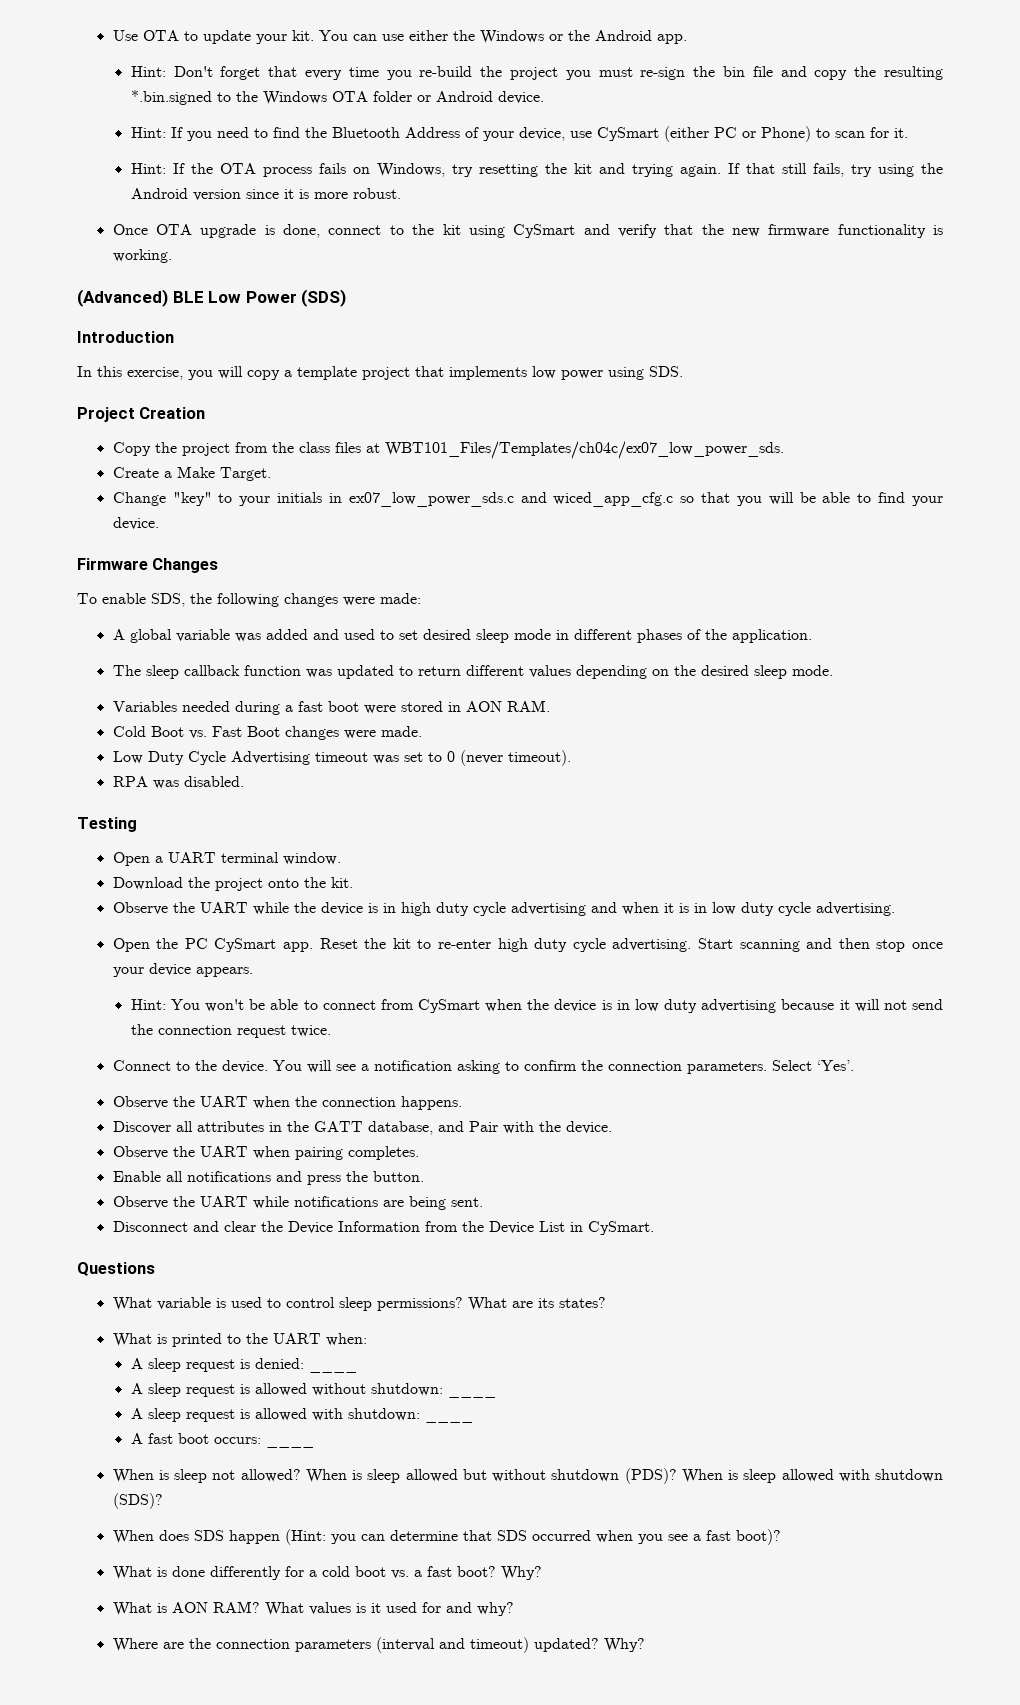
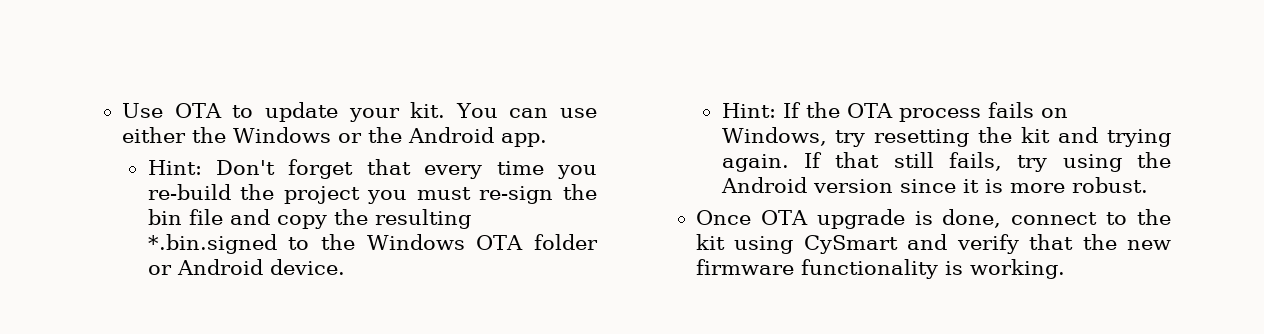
- Hint: If you need to find the Bluetooth Address of your device, use CySmart (either PC or Phone) to scan for it.
- (Advanced) BLE Low Power (SDS)
- Introduction
- In this exercise, you will copy a template project that implements low power using SDS.
- Project Creation
- Copy the project from the class files at WBT101_Files/Templates/ch04c/ex07_low_power_sds.
- Create a Make Target.
- Change "key" to your initials in ex07_low_power_sds.c and wiced_app_cfg.c so that you will be able to find your device.
- Firmware Changes
- To enable SDS, the following changes were made:
- A global variable was added and used to set desired sleep mode in different phases of the application.
- The sleep callback function was updated to return different values depending on the desired sleep mode.
- Variables needed during a fast boot were stored in AON RAM.
- Cold Boot vs. Fast Boot changes were made.
- Low Duty Cycle Advertising timeout was set to 0 (never timeout).
- RPA was disabled.
- Testing
- Open a UART terminal window.
- Download the project onto the kit.
- Observe the UART while the device is in high duty cycle advertising and when it is in low duty cycle advertising.
- Open the PC CySmart app. Reset the kit to re-enter high duty cycle advertising. Start scanning and then stop once your device appears.
- Hint: You won't be able to connect from CySmart when the device is in low duty advertising because it will not send the connection request twice.
- Connect to the device. You will see a notification asking to confirm the connection parameters. Select ‘Yes’.
- Observe the UART when the connection happens.
- Discover all attributes in the GATT database, and Pair with the device.
- Observe the UART when pairing completes.
- Enable all notifications and press the button.
- Observe the UART while notifications are being sent.
- Disconnect and clear the Device Information from the Device List in CySmart.
- Questions
- What variable is used to control sleep permissions? What are its states?
- What is printed to the UART when:
- A sleep request is denied: ____
- A sleep request is allowed without shutdown: ____
- A sleep request is allowed with shutdown: ____
- A fast boot occurs: ____
- When is sleep not allowed? When is sleep allowed but without shutdown (PDS)? When is sleep allowed with shutdown (SDS)?
- When does SDS happen (Hint: you can determine that SDS occurred when you see a fast boot)?
- What is done differently for a cold boot vs. a fast boot? Why?
- What is AON RAM? What values is it used for and why?
- Where are the connection parameters (interval and timeout) updated? Why?

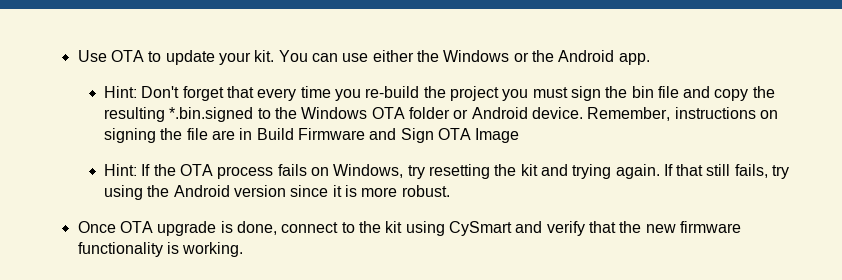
- Hint: Don't forget that every time you re-build the project you must re-sign the bin file and copy the resulting *.bin.signed to the Windows OTA folder or Android device.
+ Hint: Don't forget that every time you re-build the project you must sign the bin file and copy the resulting *.bin.signed to the Windows OTA folder or Android device. Remember, instructions on signing the file are in Build Firmware and Sign OTA Image

